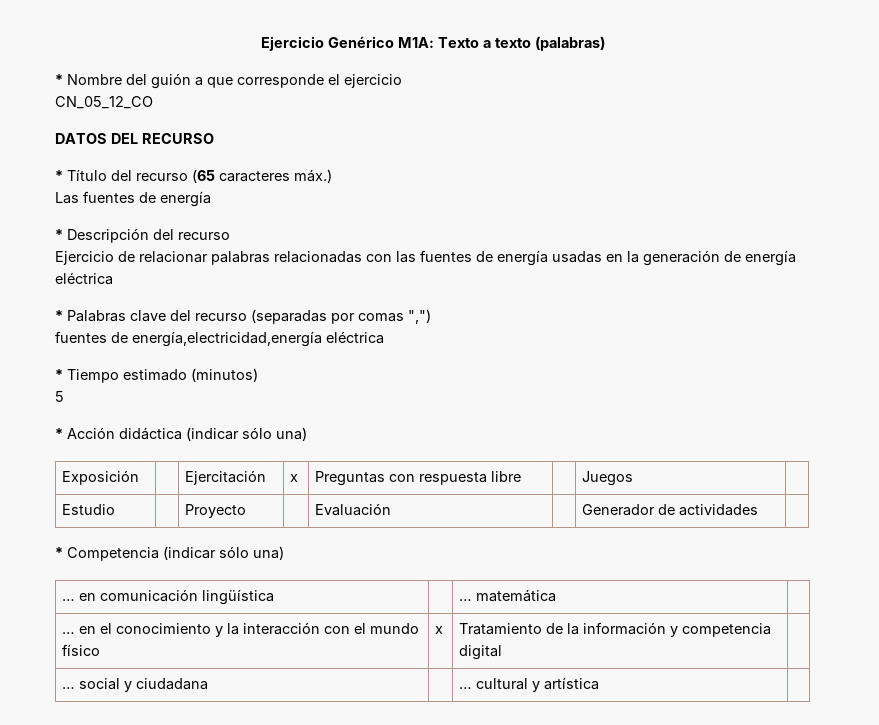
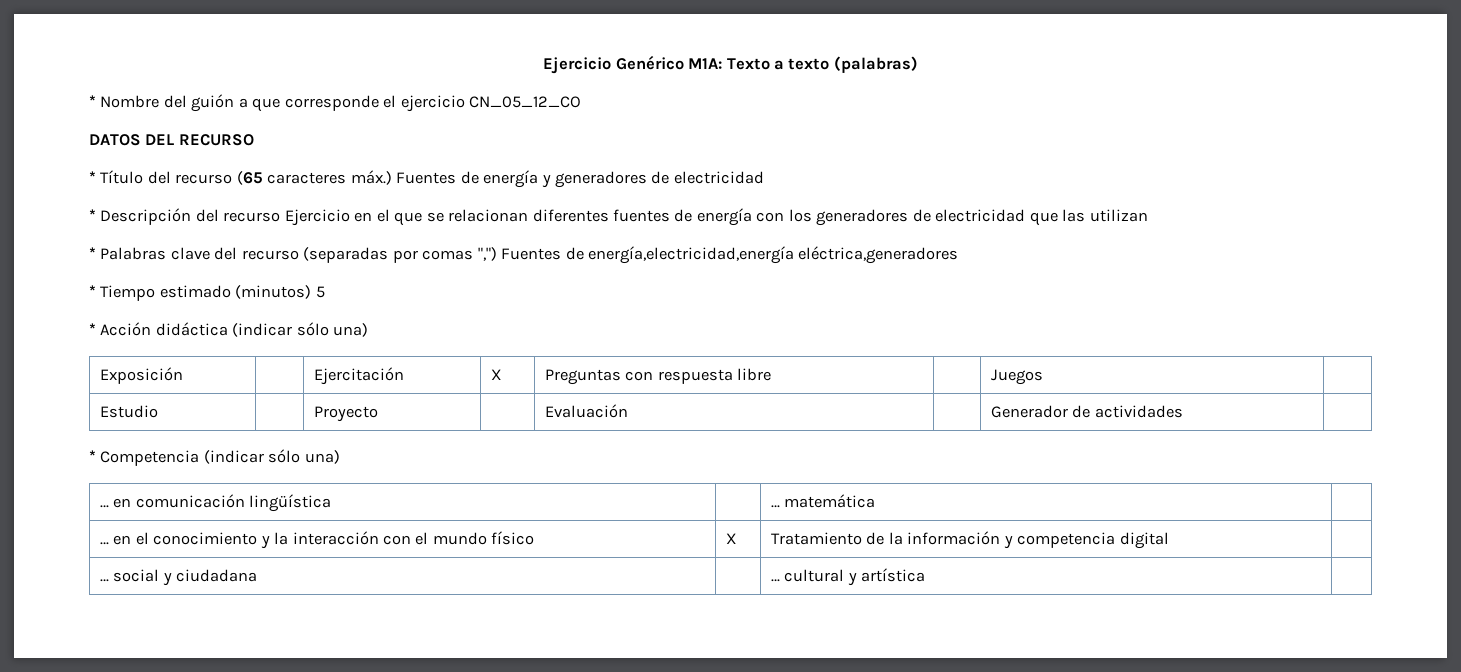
- * Nombre del guión a que corresponde el ejercicio
- CN_05_12_CO
+ * Nombre del guión a que corresponde el ejercicio CN_05_12_CO
- * Título del recurso (65 caracteres máx.)
- Las fuentes de energía
+ * Título del recurso (65 caracteres máx.) Fuentes de energía y generadores de electricidad
- * Descripción del recurso
- Ejercicio de relacionar palabras relacionadas con las fuentes de energía usadas en la generación de energía eléctrica
+ * Descripción del recurso Ejercicio en el que se relacionan diferentes fuentes de energía con los generadores de electricidad que las utilizan
- * Palabras clave del recurso (separadas por comas ",")
- fuentes de energía,electricidad,energía eléctrica
+ * Palabras clave del recurso (separadas por comas ",") Fuentes de energía,electricidad,energía eléctrica,generadores
- * Tiempo estimado (minutos)
- 5
+ * Tiempo estimado (minutos) 5
- Exposición | | Ejercitación | x | Preguntas con respuesta libre | | Juegos |
+ Exposición | | Ejercitación | X | Preguntas con respuesta libre | | Juegos |
- … en el conocimiento y la interacción con el mundo físico | x | Tratamiento de la información y competencia digital |
+ … en el conocimiento y la interacción con el mundo físico | X | Tratamiento de la información y competencia digital |

